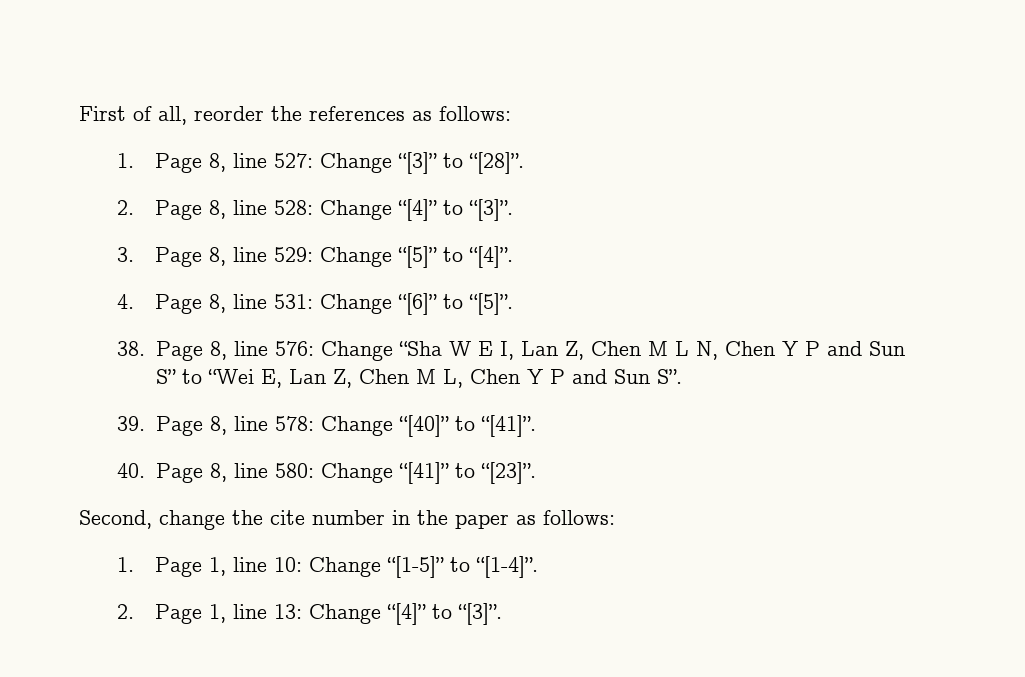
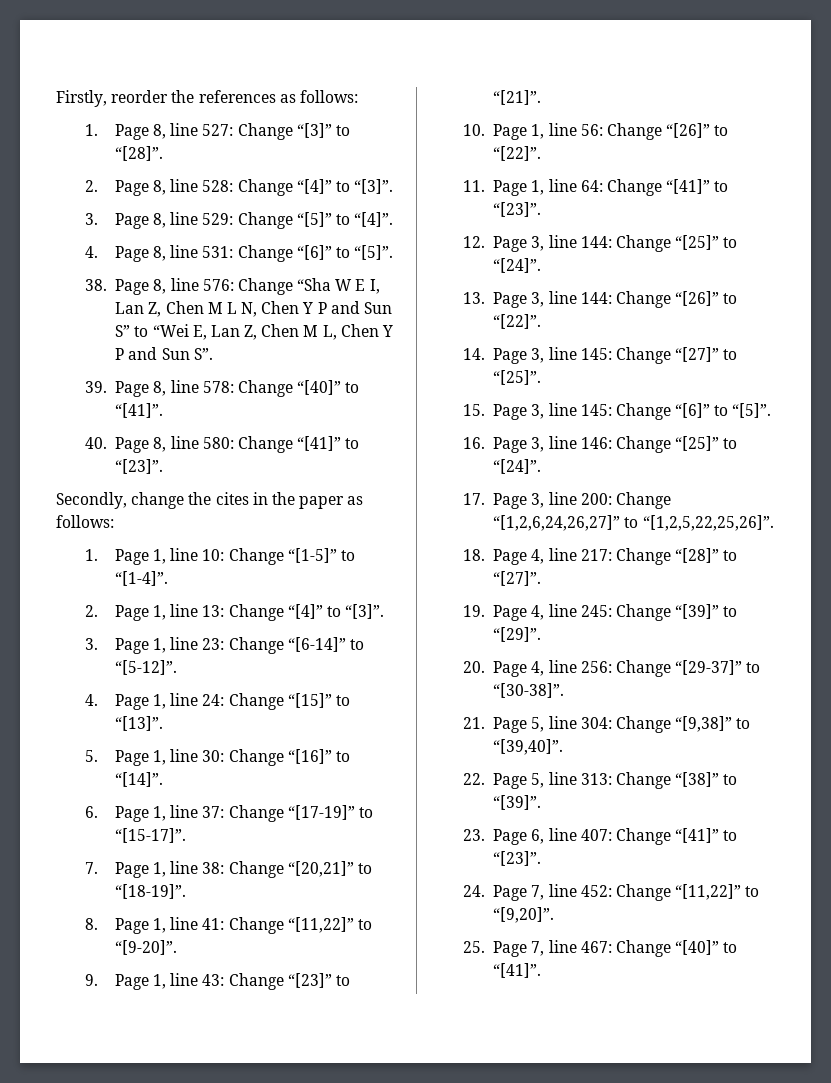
- First of all, reorder the references as follows:
+ Firstly, reorder the references as follows:
- Second, change the cite number in the paper as follows:
+ Secondly, change the cites in the paper as follows:
+ 3. Page 1, line 23: Change “[6-14]” to “[5-12]”.
+ 4. Page 1, line 24: Change “[15]” to “[13]”.
+ 5. Page 1, line 30: Change “[16]” to “[14]”.
+ 6. Page 1, line 37: Change “[17-19]” to “[15-17]”.
+ 7. Page 1, line 38: Change “[20,21]” to “[18-19]”.
+ 8. Page 1, line 41: Change “[11,22]” to “[9-20]”.
+ 9. Page 1, line 43: Change “[23]” to “[21]”.
+ 10. Page 1, line 56: Change “[26]” to “[22]”.
+ 11. Page 1, line 64: Change “[41]” to “[23]”.
+ 12. Page 3, line 144: Change “[25]” to “[24]”.
+ 13. Page 3, line 144: Change “[26]” to “[22]”.
+ 14. Page 3, line 145: Change “[27]” to “[25]”.
+ 15. Page 3, line 145: Change “[6]” to “[5]”.
+ 16. Page 3, line 146: Change “[25]” to “[24]”.
+ 17. Page 3, line 200: Change “[1,2,6,24,26,27]” to “[1,2,5,22,25,26]”.
+ 18. Page 4, line 217: Change “[28]” to “[27]”.
+ 19. Page 4, line 245: Change “[39]” to “[29]”.
+ 20. Page 4, line 256: Change “[29-37]” to “[30-38]”.
+ 21. Page 5, line 304: Change “[9,38]” to “[39,40]”.
+ 22. Page 5, line 313: Change “[38]” to “[39]”.
+ 23. Page 6, line 407: Change “[41]” to “[23]”.
+ 24. Page 7, line 452: Change “[11,22]” to “[9,20]”.
+ 25. Page 7, line 467: Change “[40]” to “[41]”.

